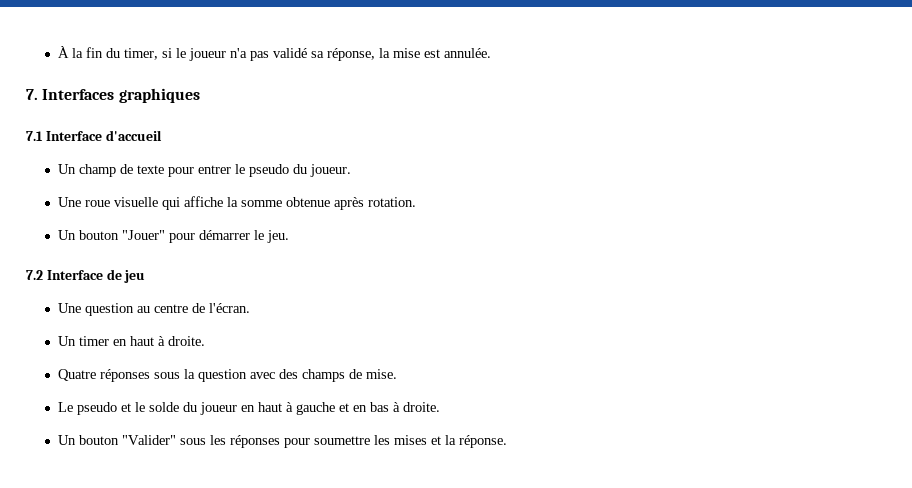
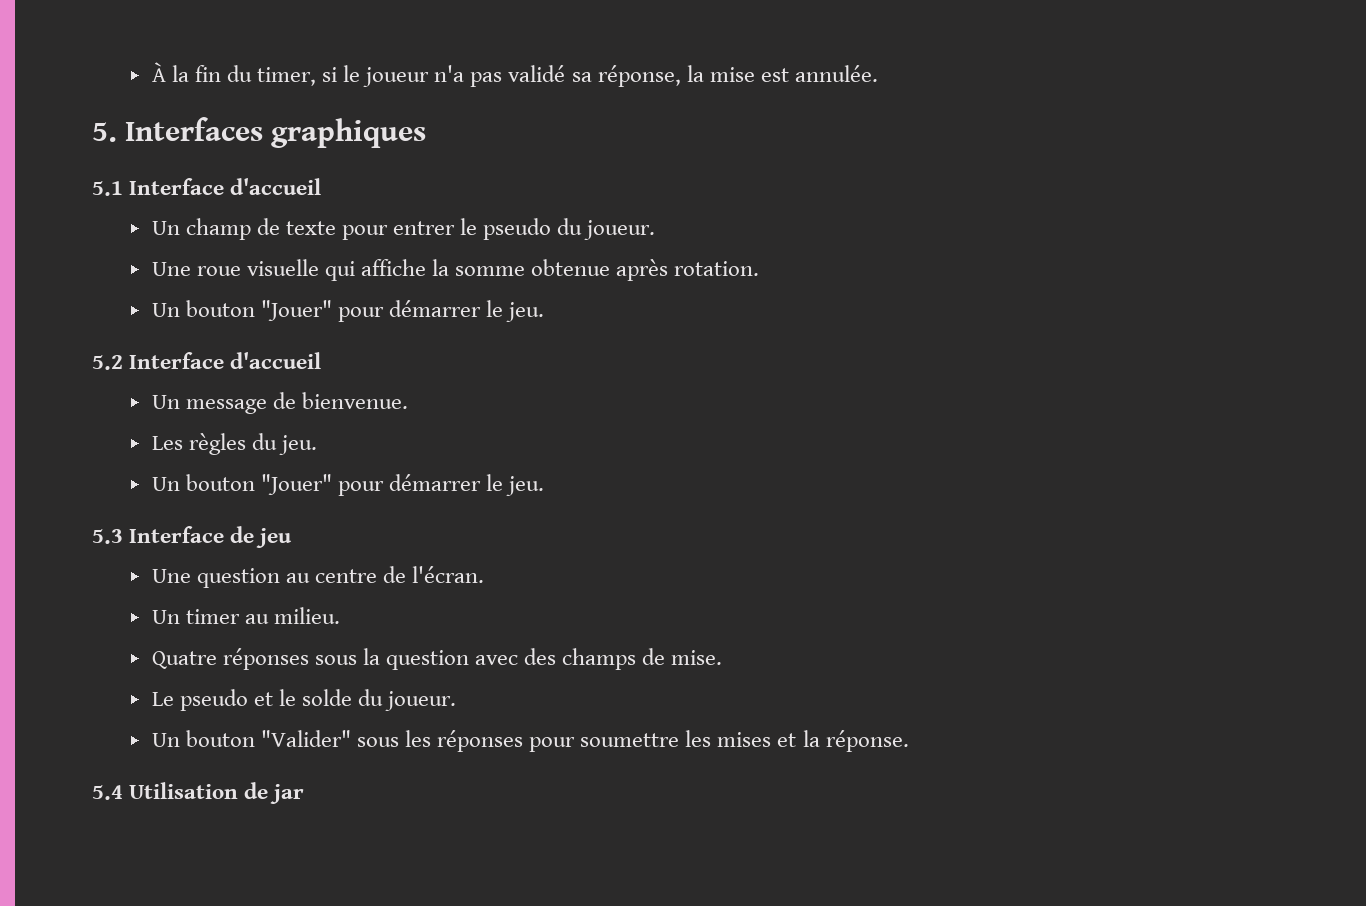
- 7. Interfaces graphiques
+ 5. Interfaces graphiques
- 7.1 Interface d'accueil
+ 5.1 Interface d'accueil
- 7.2 Interface de jeu
+ 5.2 Interface d'accueil
+ Un message de bienvenue.
+ Les règles du jeu.
+ Un bouton "Jouer" pour démarrer le jeu.
+ 5.3 Interface de jeu
- Un timer en haut à droite.
+ Un timer au milieu.
- Le pseudo et le solde du joueur en haut à gauche et en bas à droite.
+ Le pseudo et le solde du joueur.
+ 5.4 Utilisation de jar

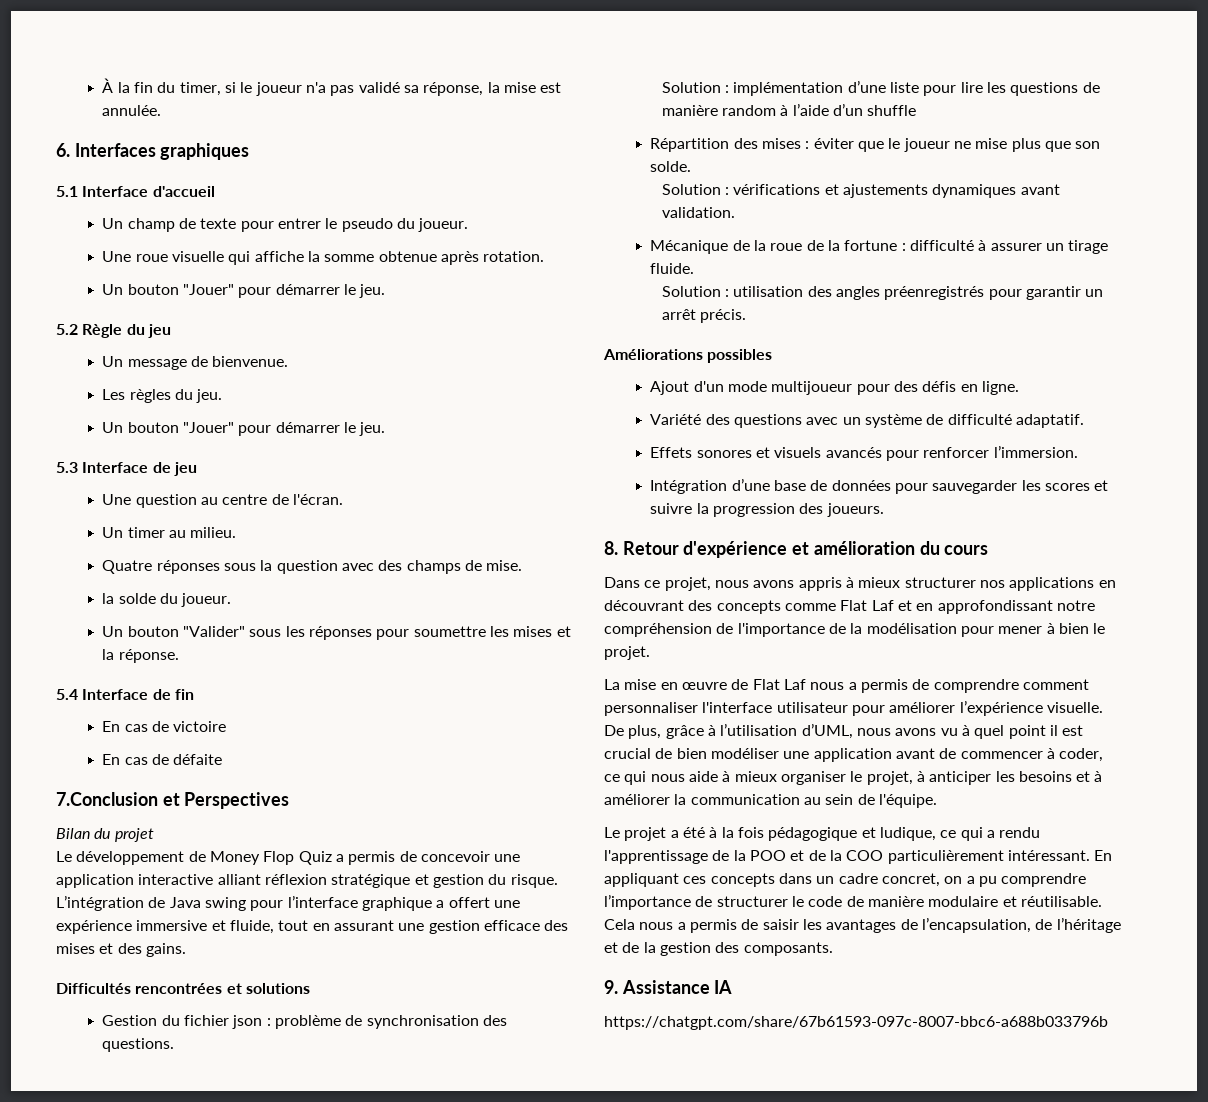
- 5. Interfaces graphiques
+ 6. Interfaces graphiques
- 5.2 Interface d'accueil
+ 5.2 Règle du jeu
- Le pseudo et le solde du joueur.
+ la solde du joueur.
- 5.4 Utilisation de jar
+ 5.4 Interface de fin
+ En cas de victoire
+ En cas de défaite
+ 7.Conclusion et Perspectives
+ Bilan du projet
+ Le développement de Money Flop Quiz a permis de concevoir une application interactive alliant réflexion stratégique et gestion du risque. L’intégration de Java swing pour l’interface graphique a offert une expérience immersive et fluide, tout en assurant une gestion efficace des mises et des gains.
+ Difficultés rencontrées et solutions
+ Gestion du fichier json : problème de synchronisation des questions.
+ Solution : implémentation d’une liste pour lire les questions de manière random à l’aide d’un shuffle
+ Répartition des mises : éviter que le joueur ne mise plus que son solde.
+ Solution : vérifications et ajustements dynamiques avant validation.
+ Mécanique de la roue de la fortune : difficulté à assurer un tirage fluide.
+ Solution : utilisation des angles préenregistrés pour garantir un arrêt précis.
+ Améliorations possibles
+ Ajout d'un mode multijoueur pour des défis en ligne.
+ Variété des questions avec un système de difficulté adaptatif.
+ Effets sonores et visuels avancés pour renforcer l’immersion.
+ Intégration d’une base de données pour sauvegarder les scores et suivre la progression des joueurs.
+ 8. Retour d'expérience et amélioration du cours
+ Dans ce projet, nous avons appris à mieux structurer nos applications en découvrant des concepts comme Flat Laf et en approfondissant notre compréhension de l'importance de la modélisation pour mener à bien le projet.
+ La mise en œuvre de Flat Laf nous a permis de comprendre comment personnaliser l'interface utilisateur pour améliorer l’expérience visuelle. De plus, grâce à l’utilisation d’UML, nous avons vu à quel point il est crucial de bien modéliser une application avant de commencer à coder, ce qui nous aide à mieux organiser le projet, à anticiper les besoins et à améliorer la communication au sein de l'équipe.
+ Le projet a été à la fois pédagogique et ludique, ce qui a rendu l'apprentissage de la POO et de la COO particulièrement intéressant. En appliquant ces concepts dans un cadre concret, on a pu comprendre l’importance de structurer le code de manière modulaire et réutilisable. Cela nous a permis de saisir les avantages de l’encapsulation, de l’héritage et de la gestion des composants.
+ 9. Assistance IA
+ https://chatgpt.com/share/67b61593-097c-8007-bbc6-a688b033796b

